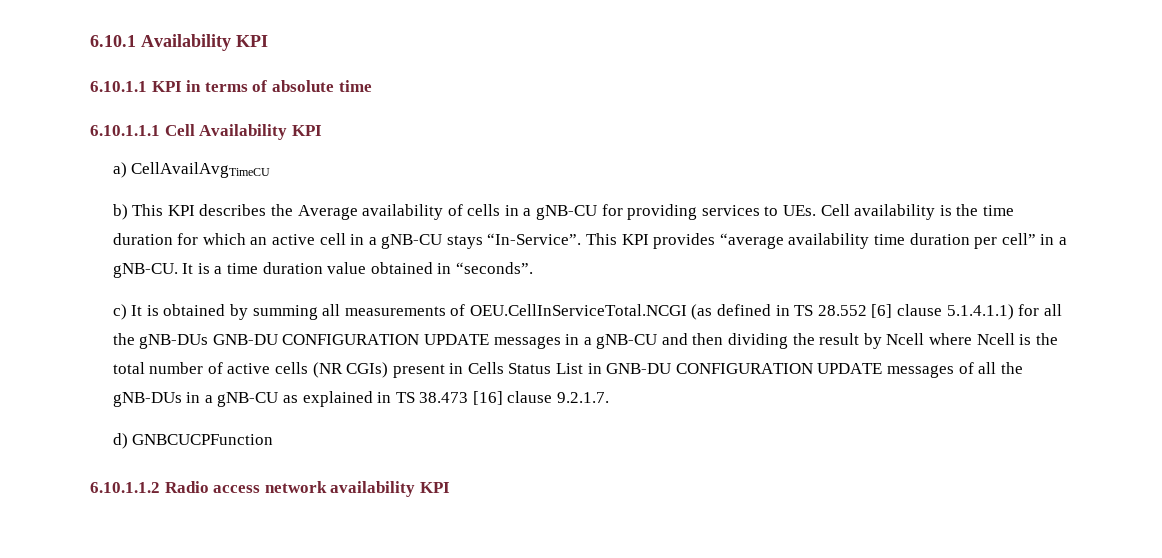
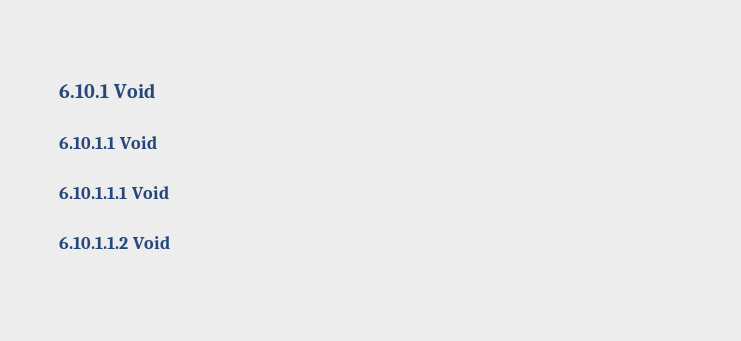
- 6.10.1 Availability KPI
+ 6.10.1 Void
- 6.10.1.1 KPI in terms of absolute time
- 6.10.1.1.1 Cell Availability KPI
- a) CellAvailAvgTimeCU
- b) This KPI describes the Average availability of cells in a gNB-CU for providing services to UEs. Cell availability is the time duration for which an active cell in a gNB-CU stays “In-Service”. This KPI provides “average availability time duration per cell” in a gNB-CU. It is a time duration value obtained in “seconds”.
- c) It is obtained by summing all measurements of OEU.CellInServiceTotal.NCGI (as defined in TS 28.552 [6] clause 5.1.4.1.1) for all the gNB-DUs GNB-DU CONFIGURATION UPDATE messages in a gNB-CU and then dividing the result by Ncell where Ncell is the total number of active cells (NR CGIs) present in Cells Status List in GNB-DU CONFIGURATION UPDATE messages of all the gNB-DUs in a gNB-CU as explained in TS 38.473 [16] clause 9.2.1.7.
- d) GNBCUCPFunction
- 6.10.1.1.2 Radio access network availability KPI
+ 6.10.1.1 Void
+ 6.10.1.1.1 Void
+ 6.10.1.1.2 Void

